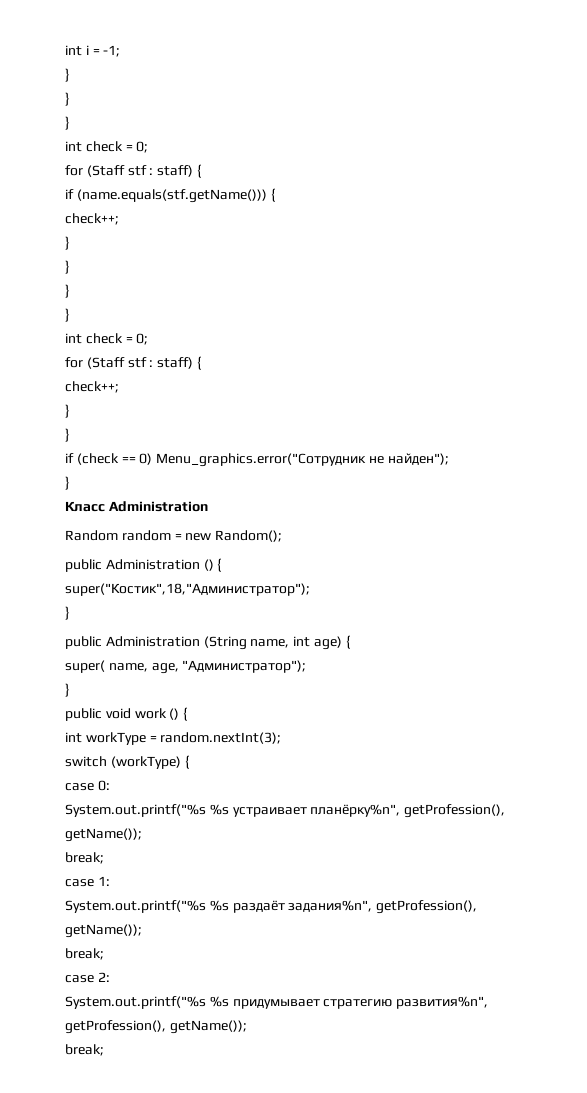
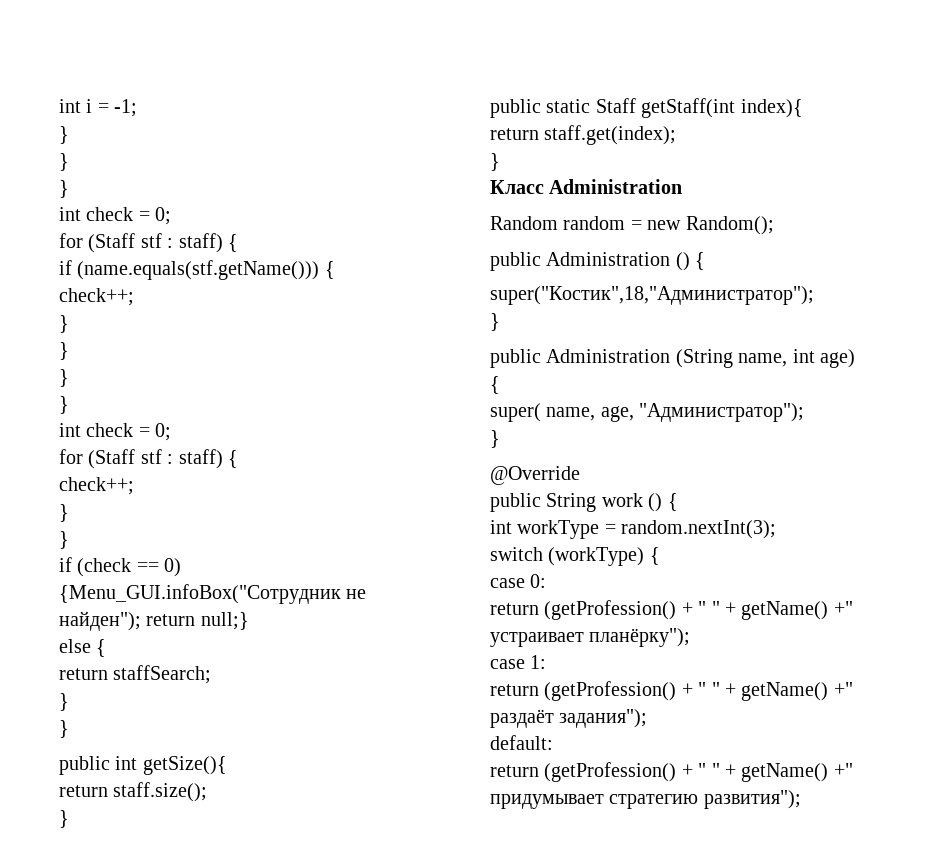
- if (check == 0) Menu_graphics.error("Сотрудник не найден");
+ if (check == 0) {Menu_GUI.infoBox("Сотрудник не найден"); return null;}
+ else {
+ return staffSearch;
+ }
+ }
+ public int getSize(){
+ return staff.size();
+ }
+ public static Staff getStaff(int index){
+ return staff.get(index);
- public void work () {
+ @Override
+ public String work () {
- System.out.printf("%s %s устраивает планёрку%n", getProfession(), getName());
- break;
+ return (getProfession() + " " + getName() +" устраивает планёрку");
  case 1:
- System.out.printf("%s %s раздаёт задания%n", getProfession(), getName());
- break;
- case 2:
- System.out.printf("%s %s придумывает стратегию развития%n", getProfession(), getName());
- break;
+ return (getProfession() + " " + getName() +" раздаёт задания");
+ default:
+ return (getProfession() + " " + getName() +" придумывает стратегию развития");

